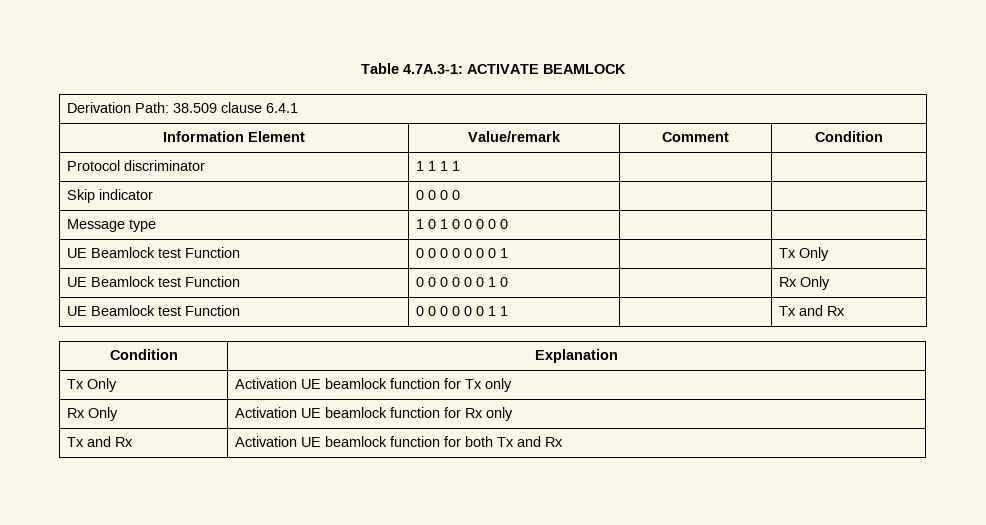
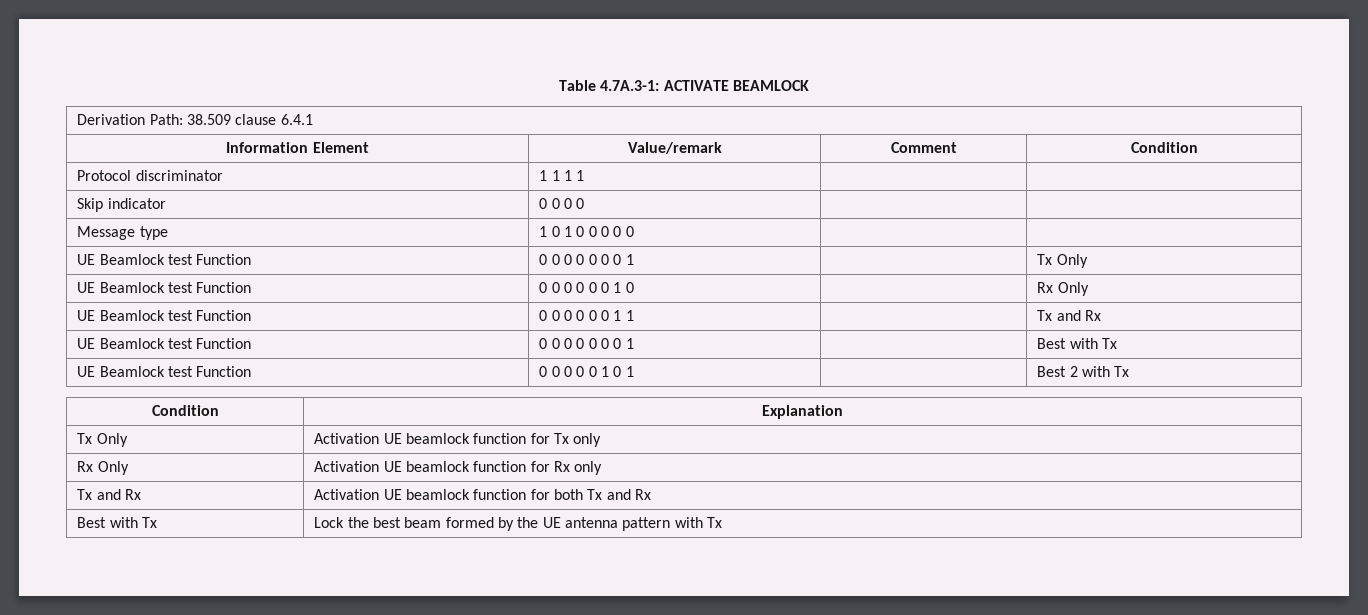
+ UE Beamlock test Function | 0 0 0 0 0 0 0 1 | | Best with Tx
+ UE Beamlock test Function | 0 0 0 0 0 1 0 1 | | Best 2 with Tx
+ Best with Tx | Lock the best beam formed by the UE antenna pattern with Tx

